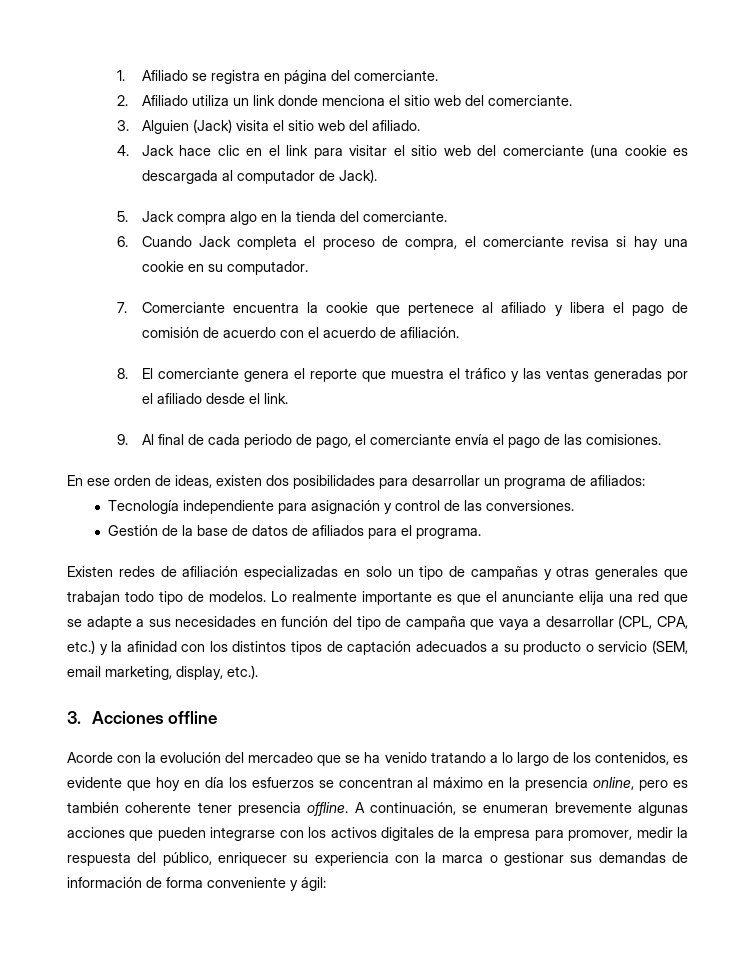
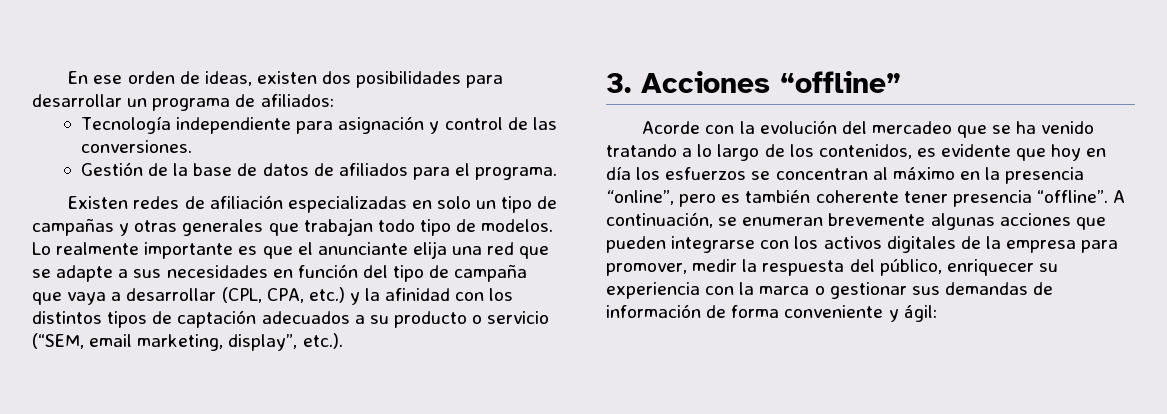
- 1. Afiliado se registra en página del comerciante.
- 2. Afiliado utiliza un link donde menciona el sitio web del comerciante.
- 3. Alguien (Jack) visita el sitio web del afiliado.
- 4. Jack hace clic en el link para visitar el sitio web del comerciante (una cookie es descargada al computador de Jack).
- 5. Jack compra algo en la tienda del comerciante.
- 6. Cuando Jack completa el proceso de compra, el comerciante revisa si hay una cookie en su computador.
- 7. Comerciante encuentra la cookie que pertenece al afiliado y libera el pago de comisión de acuerdo con el acuerdo de afiliación.
- 8. El comerciante genera el reporte que muestra el tráfico y las ventas generadas por el afiliado desde el link.
- 9. Al final de cada periodo de pago, el comerciante envía el pago de las comisiones.
- Lo realmente importante es que el anunciante elija una red que se adapte a sus necesidades en función del tipo de campaña que vaya a desarrollar (CPL, CPA, etc.) y la afinidad con los distintos tipos de captación adecuados a su producto o servicio (SEM, email marketing, display, etc.).
+ Lo realmente importante es que el anunciante elija una red que se adapte a sus necesidades en función del tipo de campaña que vaya a desarrollar (CPL, CPA, etc.) y la afinidad con los distintos tipos de captación adecuados a su producto o servicio (“SEM, email marketing, display”, etc.).
- 3. Acciones offline
+ 3. Acciones “offline”
- Acorde con la evolución del mercadeo que se ha venido tratando a lo largo de los contenidos, es evidente que hoy en día los esfuerzos se concentran al máximo en la presencia online, pero es también coherente tener presencia offline.
+ Acorde con la evolución del mercadeo que se ha venido tratando a lo largo de los contenidos, es evidente que hoy en día los esfuerzos se concentran al máximo en la presencia “online”, pero es también coherente tener presencia “offline”.

